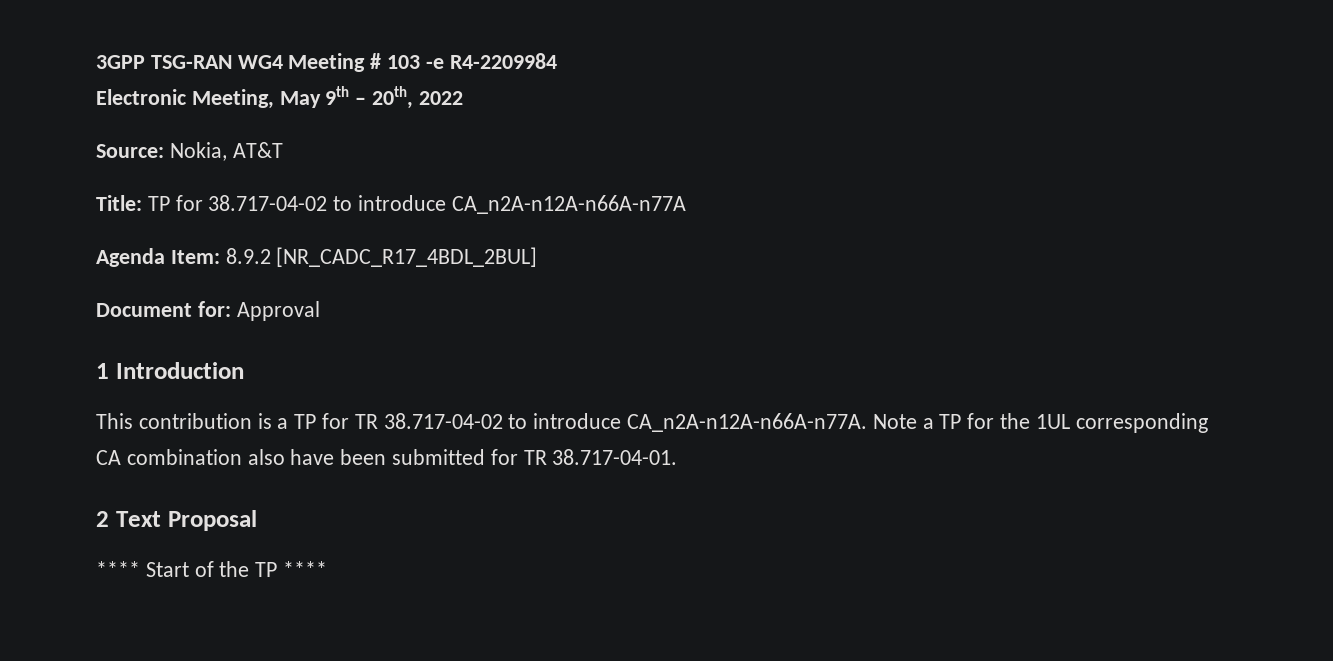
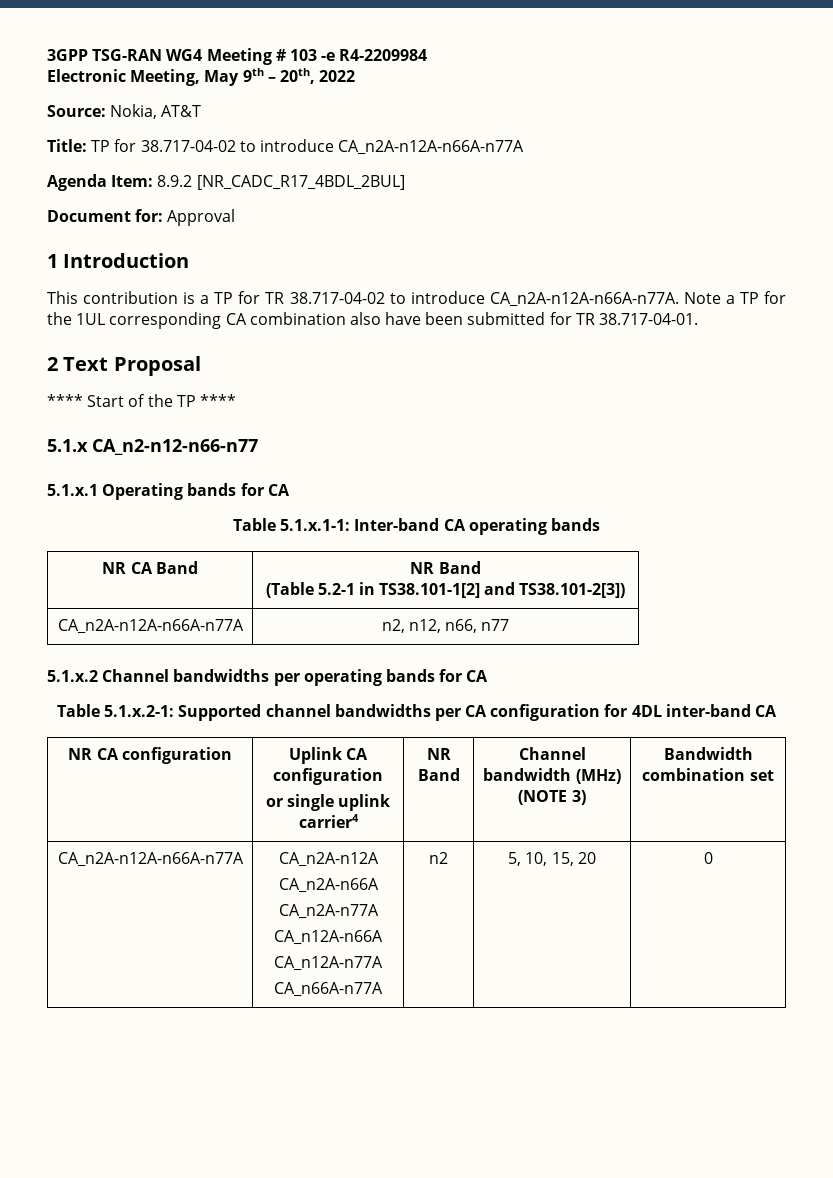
+ 5.1.x CA_n2-n12-n66-n77
+ 5.1.x.1 Operating bands for CA
+ Table 5.1.x.1-1: Inter-band CA operating bands
+ NR CA Band | NR Band
+ (Table 5.2-1 in TS38.101-1[2] and TS38.101-2[3])
+ CA_n2A-n12A-n66A-n77A | n2, n12, n66, n77
+ 5.1.x.2 Channel bandwidths per operating bands for CA
+ Table 5.1.x.2-1: Supported channel bandwidths per CA configuration for 4DL inter-band CA
+ NR CA configuration | Uplink CA configuration
+ or single uplink carrier4 | NR Band | Channel bandwidth (MHz) (NOTE 3) | Bandwidth combination set
+ CA_n2A-n12A-n66A-n77A | CA_n2A-n12A
+ CA_n2A-n66A
+ CA_n2A-n77A
+ CA_n12A-n66A
+ CA_n12A-n77A
+ CA_n66A-n77A | n2 | 5, 10, 15, 20 | 0

